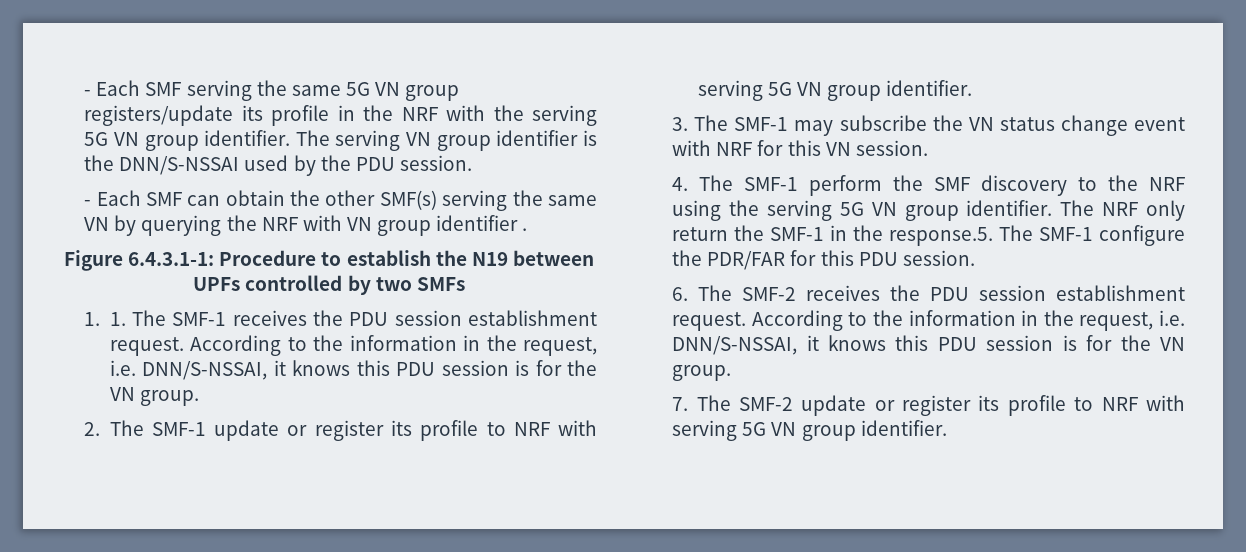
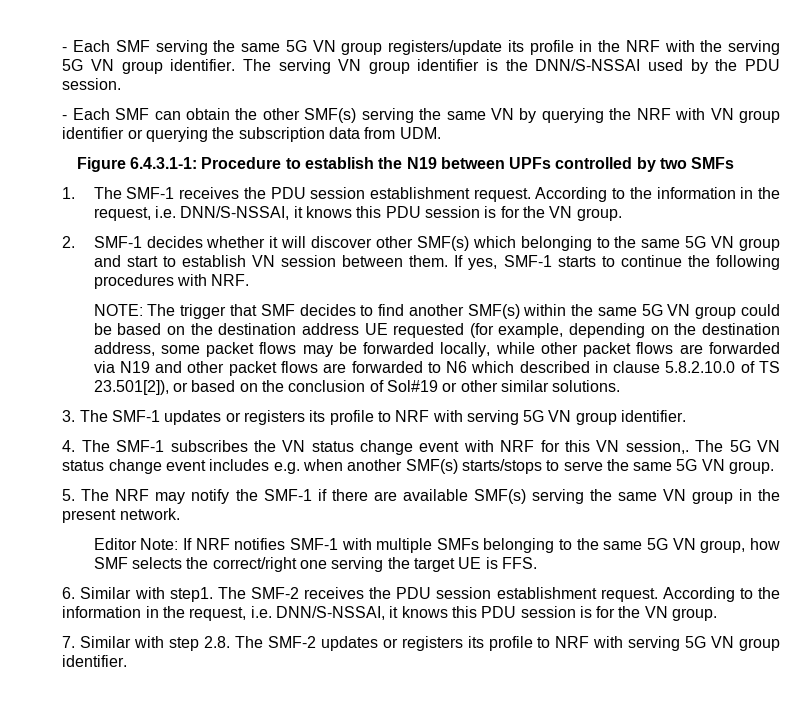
- - Each SMF can obtain the other SMF(s) serving the same VN by querying the NRF with VN group identifier .
+ - Each SMF can obtain the other SMF(s) serving the same VN by querying the NRF with VN group identifier or querying the subscription data from UDM.
- 1. 1. The SMF-1 receives the PDU session establishment request.
+ 1. The SMF-1 receives the PDU session establishment request.
- 2. The SMF-1 update or register its profile to NRF with serving 5G VN group identifier.
+ 2. SMF-1 decides whether it will discover other SMF(s) which belonging to the same 5G VN group and start to establish VN session between them. If yes, SMF-1 starts to continue the following procedures with NRF.
+ NOTE: The trigger that SMF decides to find another SMF(s) within the same 5G VN group could be based on the destination address UE requested (for example, depending on the destination address, some packet flows may be forwarded locally, while other packet flows are forwarded via N19 and other packet flows are forwarded to N6 which described in clause 5.8.2.10.0 of TS 23.501[2]), or based on the conclusion of Sol#19 or other similar solutions.
+ 3. The SMF-1 updates or registers its profile to NRF with serving 5G VN group identifier.
- 3. The SMF-1 may subscribe the VN status change event with NRF for this VN session.
- 4. The SMF-1 perform the SMF discovery to the NRF using the serving 5G VN group identifier. The NRF only return the SMF-1 in the response.5. The SMF-1 configure the PDR/FAR for this PDU session.
- 6. The SMF-2 receives the PDU session establishment request.
+ 4. The SMF-1 subscribes the VN status change event with NRF for this VN session,. The 5G VN status change event includes e.g. when another SMF(s) starts/stops to serve the same 5G VN group.
+ 5. The NRF may notify the SMF-1 if there are available SMF(s) serving the same VN group in the present network.
+ Editor Note: If NRF notifies SMF-1 with multiple SMFs belonging to the same 5G VN group, how SMF selects the correct/right one serving the target UE is FFS.
+ 6. Similar with step1. The SMF-2 receives the PDU session establishment request.
- 7. The SMF-2 update or register its profile to NRF with serving 5G VN group identifier.
+ 7. Similar with step 2.8. The SMF-2 updates or registers its profile to NRF with serving 5G VN group identifier.

